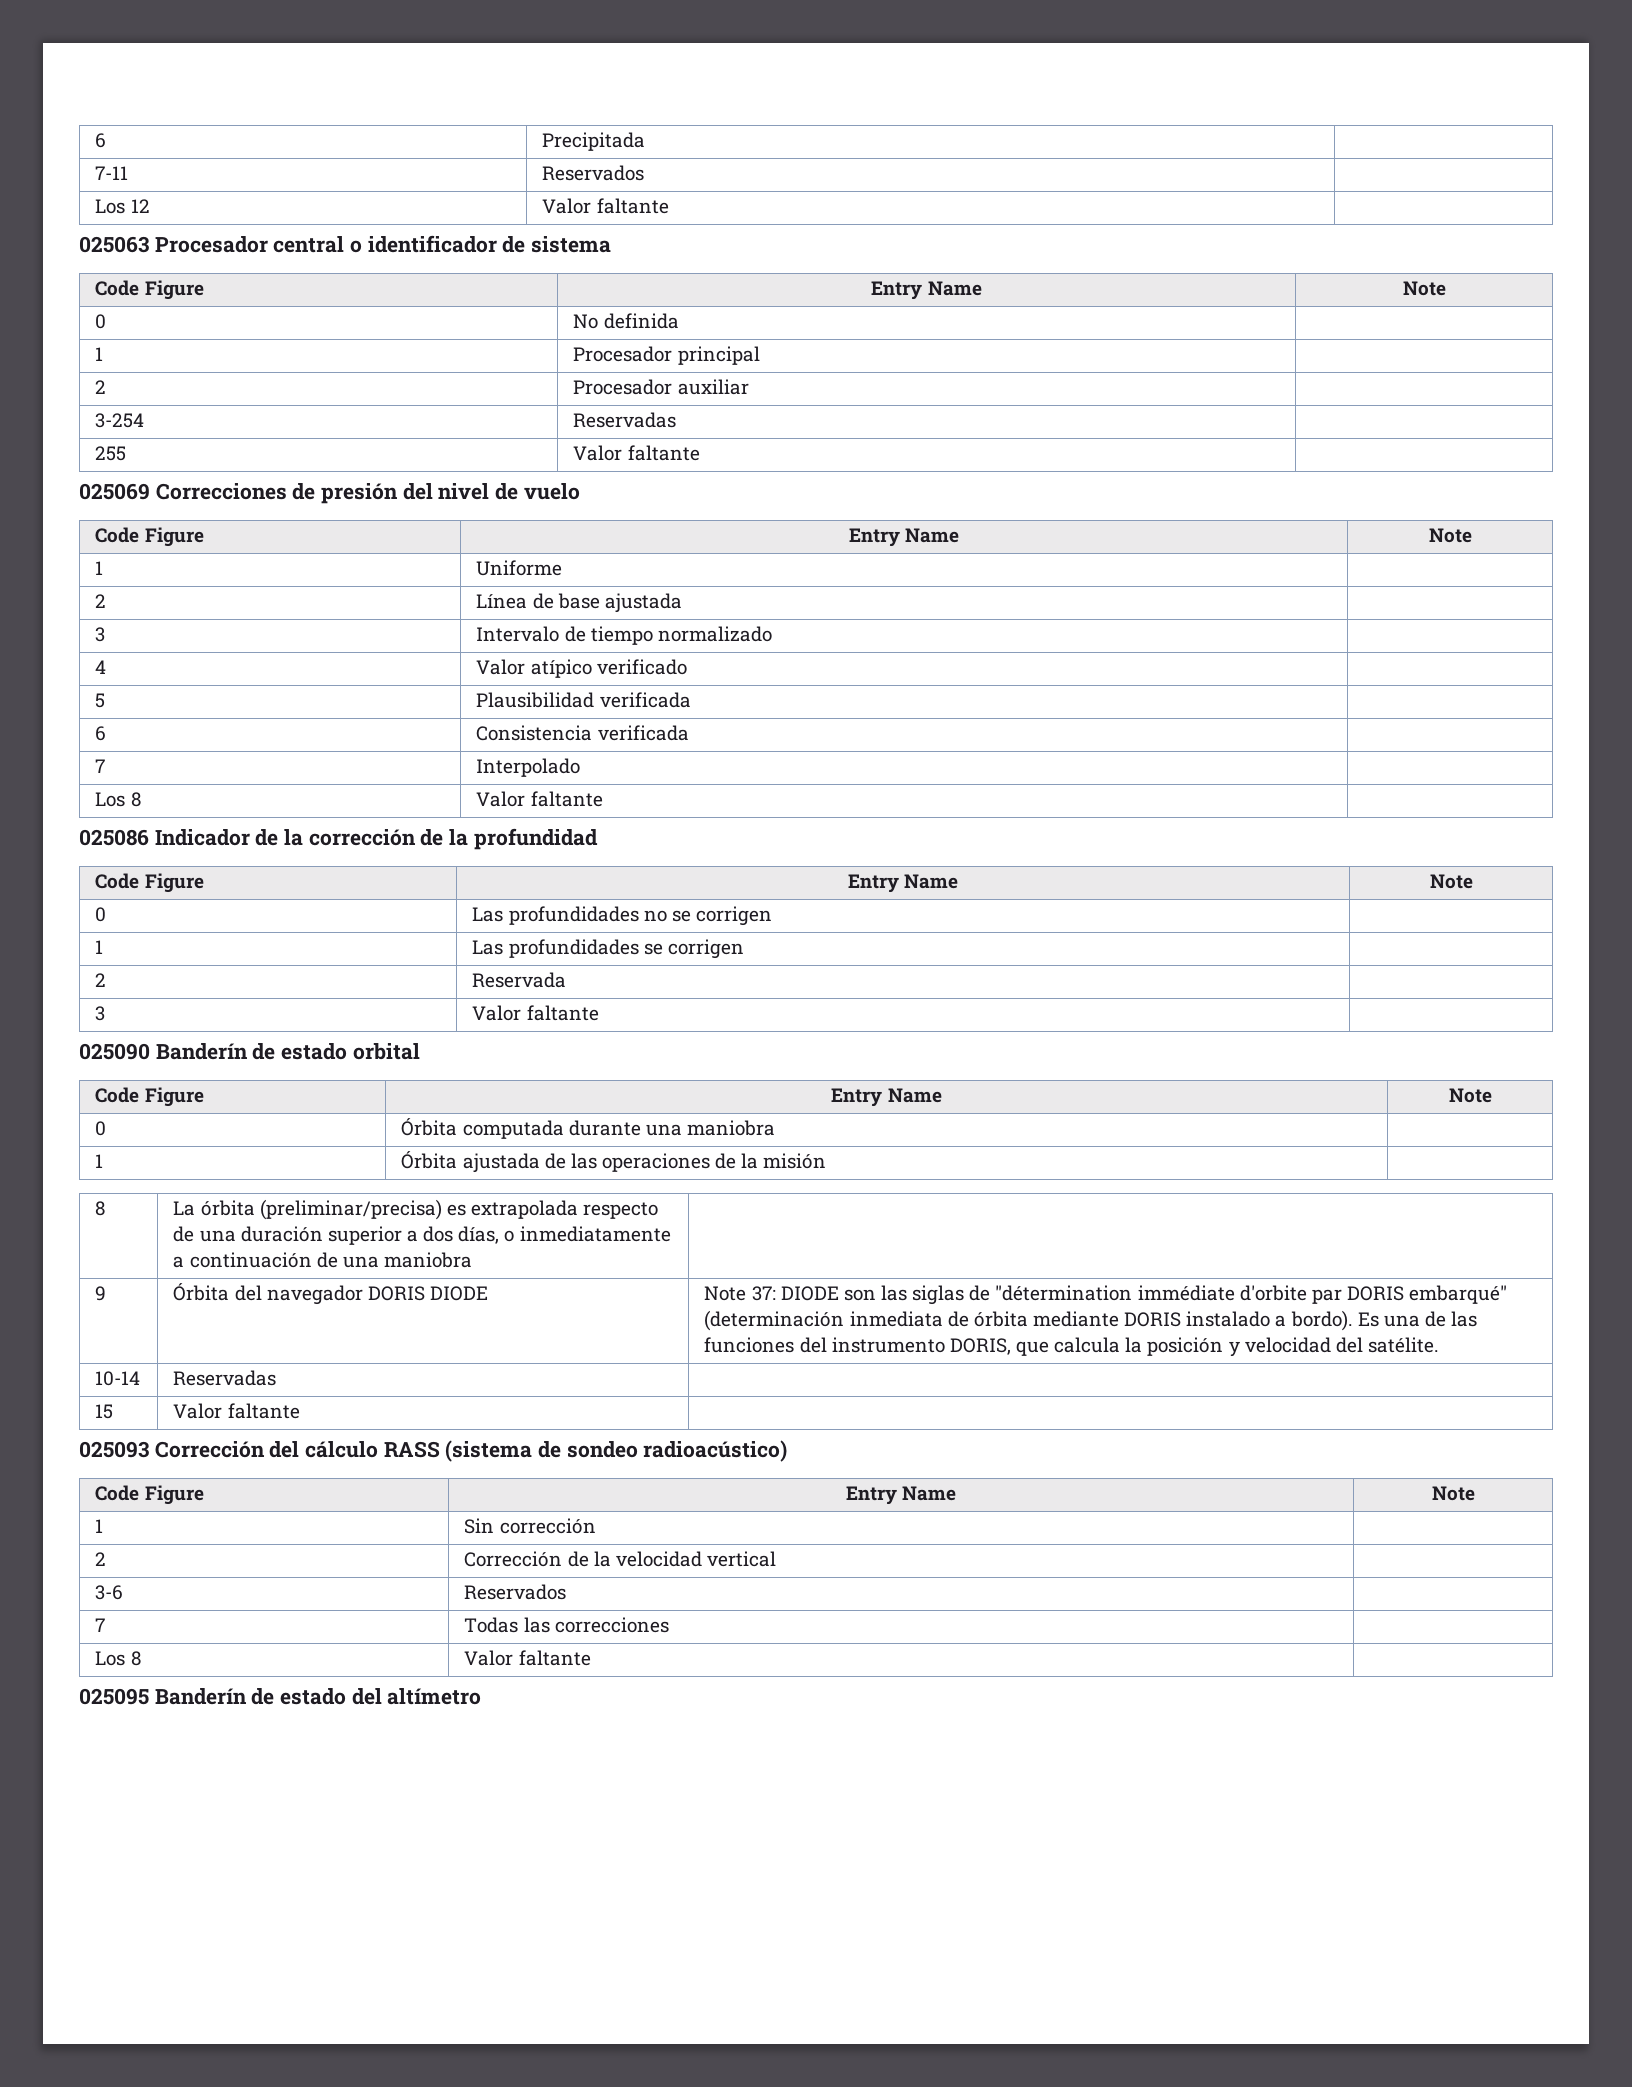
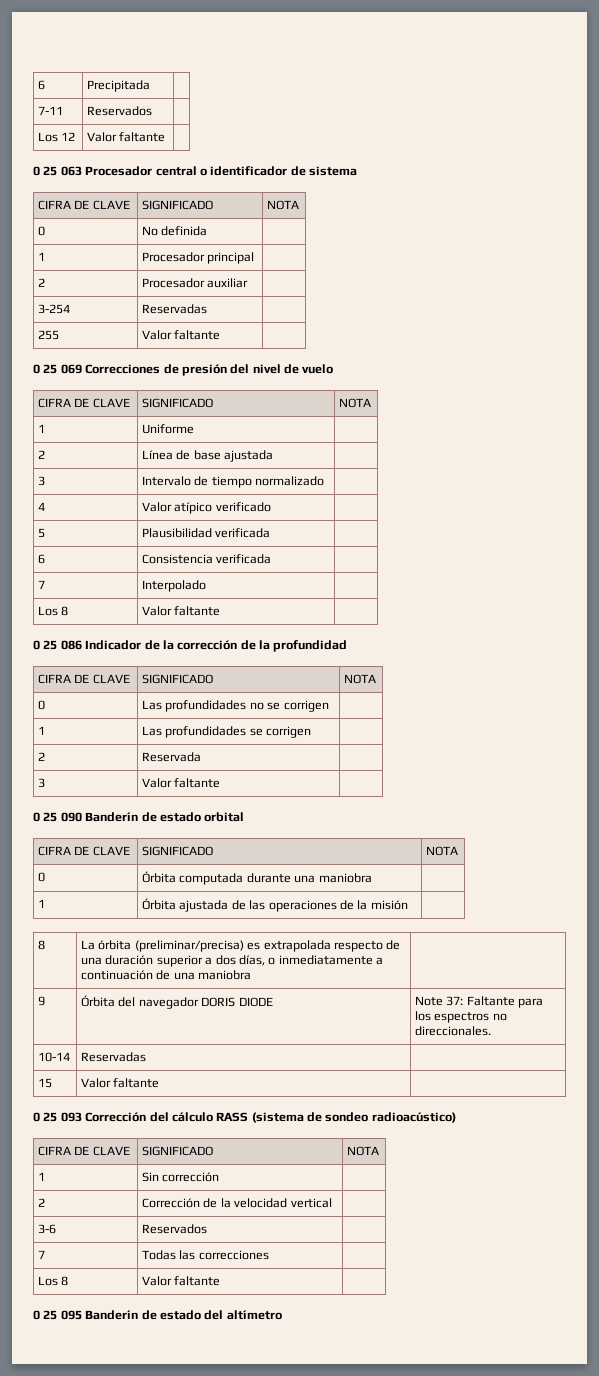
- 025063 Procesador central o identificador de sistema
- Code Figure | Entry Name | Note
+ 0 25 063 Procesador central o identificador de sistema
+ CIFRA DE CLAVE | SIGNIFICADO | NOTA
- 025069 Correcciones de presión del nivel de vuelo
- Code Figure | Entry Name | Note
+ 0 25 069 Correcciones de presión del nivel de vuelo
+ CIFRA DE CLAVE | SIGNIFICADO | NOTA
- 025086 Indicador de la corrección de la profundidad
- Code Figure | Entry Name | Note
+ 0 25 086 Indicador de la corrección de la profundidad
+ CIFRA DE CLAVE | SIGNIFICADO | NOTA
- 025090 Banderín de estado orbital
- Code Figure | Entry Name | Note
+ 0 25 090 Banderín de estado orbital
+ CIFRA DE CLAVE | SIGNIFICADO | NOTA
- Note 37: DIODE son las siglas de "détermination immédiate d'orbite par DORIS embarqué" (determinación inmediata de órbita mediante DORIS instalado a bordo). Es una de las funciones del instrumento DORIS, que calcula la posición y velocidad del satélite.
+ Note 37: Faltante para los espectros no direccionales.
- 025093 Corrección del cálculo RASS (sistema de sondeo radioacústico)
- Code Figure | Entry Name | Note
+ 0 25 093 Corrección del cálculo RASS (sistema de sondeo radioacústico)
+ CIFRA DE CLAVE | SIGNIFICADO | NOTA
- 025095 Banderín de estado del altímetro
+ 0 25 095 Banderín de estado del altímetro

